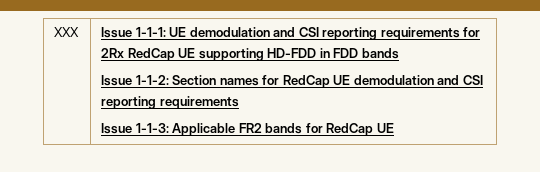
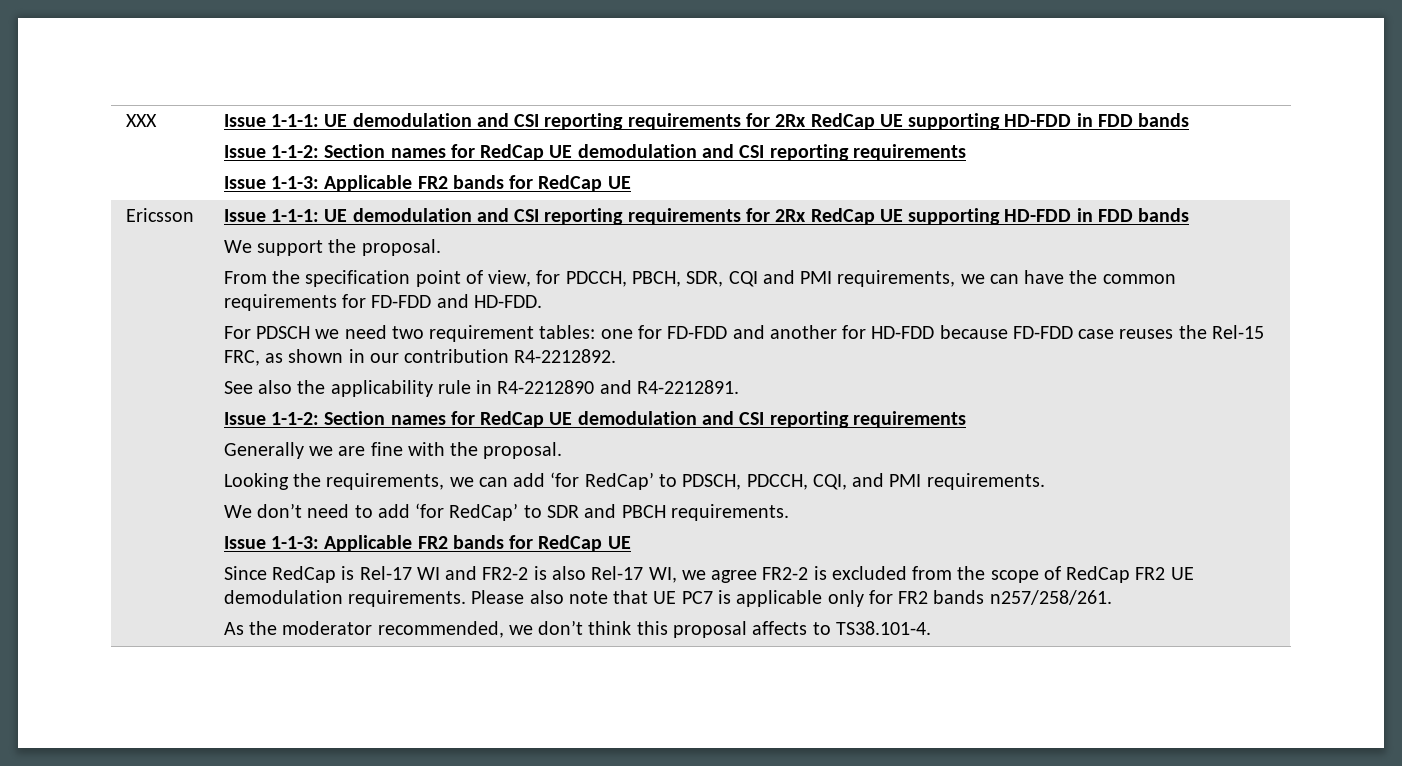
+ Ericsson | Issue 1-1-1: UE demodulation and CSI reporting requirements for 2Rx RedCap UE supporting HD-FDD in FDD bands
+ We support the proposal.
+ From the specification point of view, for PDCCH, PBCH, SDR, CQI and PMI requirements, we can have the common requirements for FD-FDD and HD-FDD.
+ For PDSCH we need two requirement tables: one for FD-FDD and another for HD-FDD because FD-FDD case reuses the Rel-15 FRC, as shown in our contribution R4-2212892.
+ See also the applicability rule in R4-2212890 and R4-2212891.
+ Issue 1-1-2: Section names for RedCap UE demodulation and CSI reporting requirements
+ Generally we are fine with the proposal.
+ Looking the requirements, we can add ‘for RedCap’ to PDSCH, PDCCH, CQI, and PMI requirements.
+ We don’t need to add ‘for RedCap’ to SDR and PBCH requirements.
+ Issue 1-1-3: Applicable FR2 bands for RedCap UE
+ Since RedCap is Rel-17 WI and FR2-2 is also Rel-17 WI, we agree FR2-2 is excluded from the scope of RedCap FR2 UE demodulation requirements. Please also note that UE PC7 is applicable only for FR2 bands n257/258/261.
+ As the moderator recommended, we don’t think this proposal affects to TS38.101-4.

